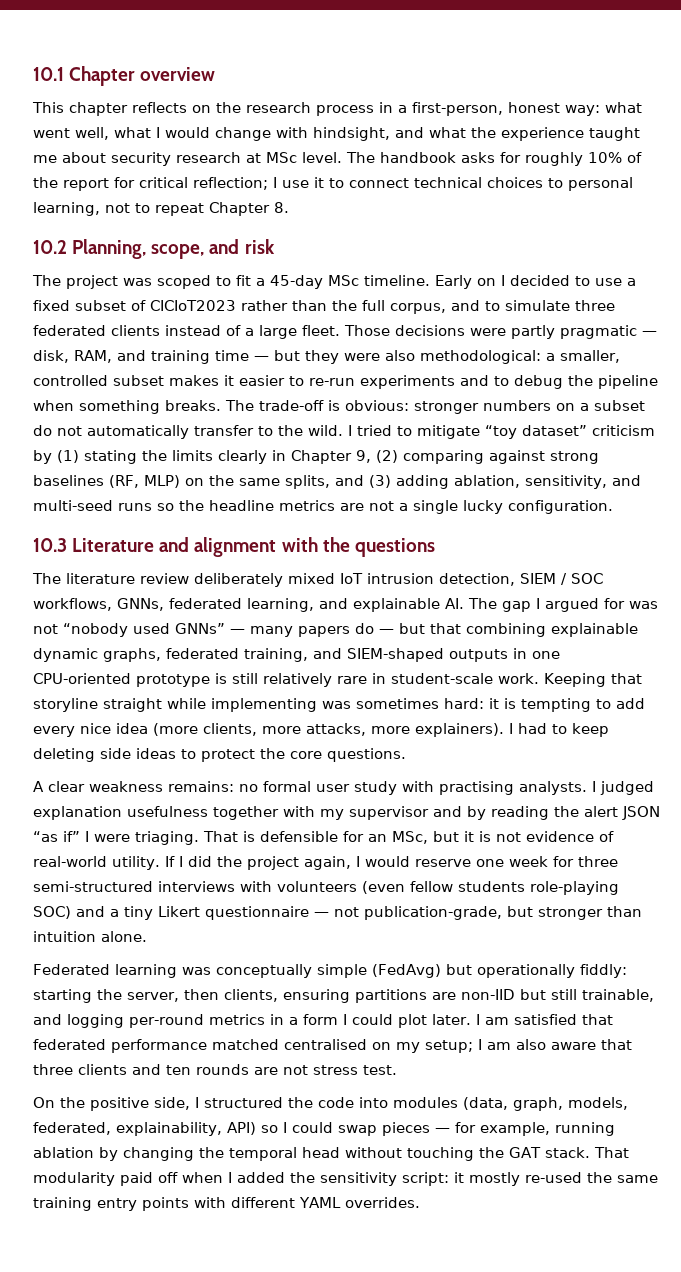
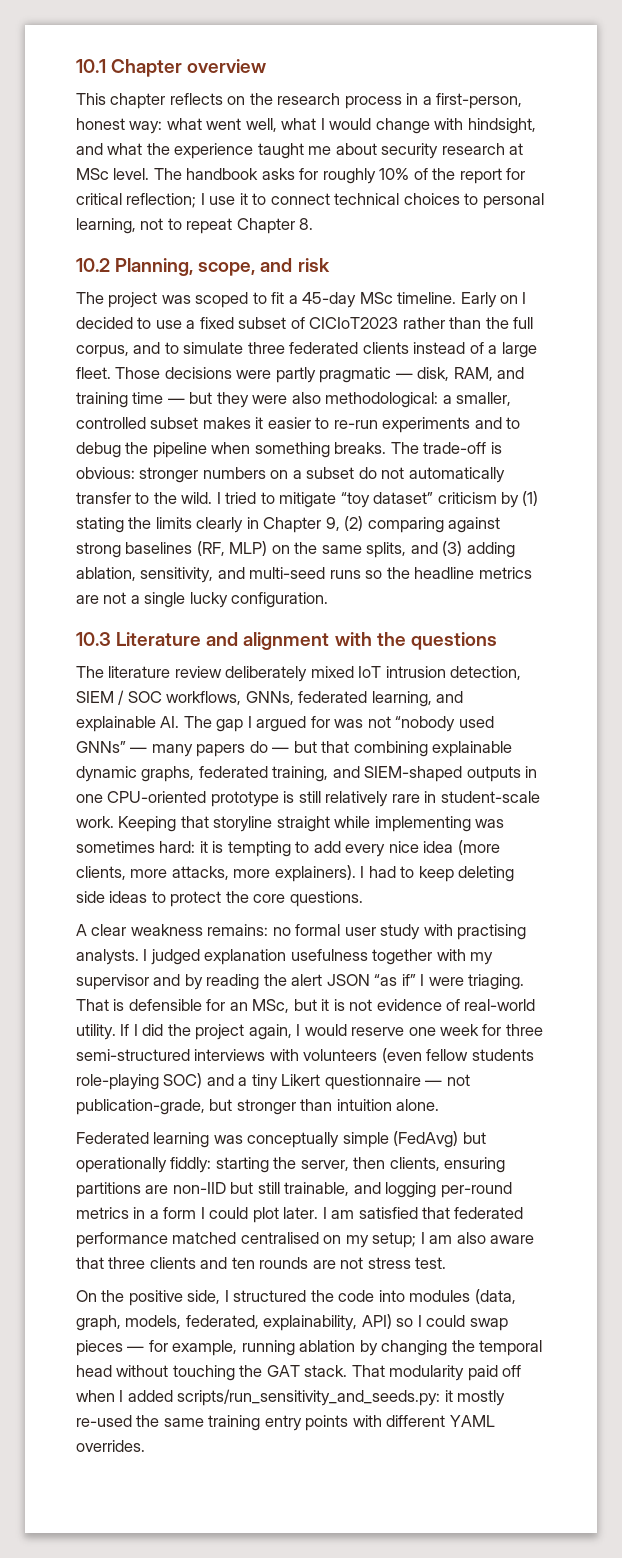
- That modularity paid off when I added the sensitivity script: it mostly re-used the same training entry points with different YAML overrides.
+ That modularity paid off when I added scripts/run_sensitivity_and_seeds.py: it mostly re-used the same training entry points with different YAML overrides.

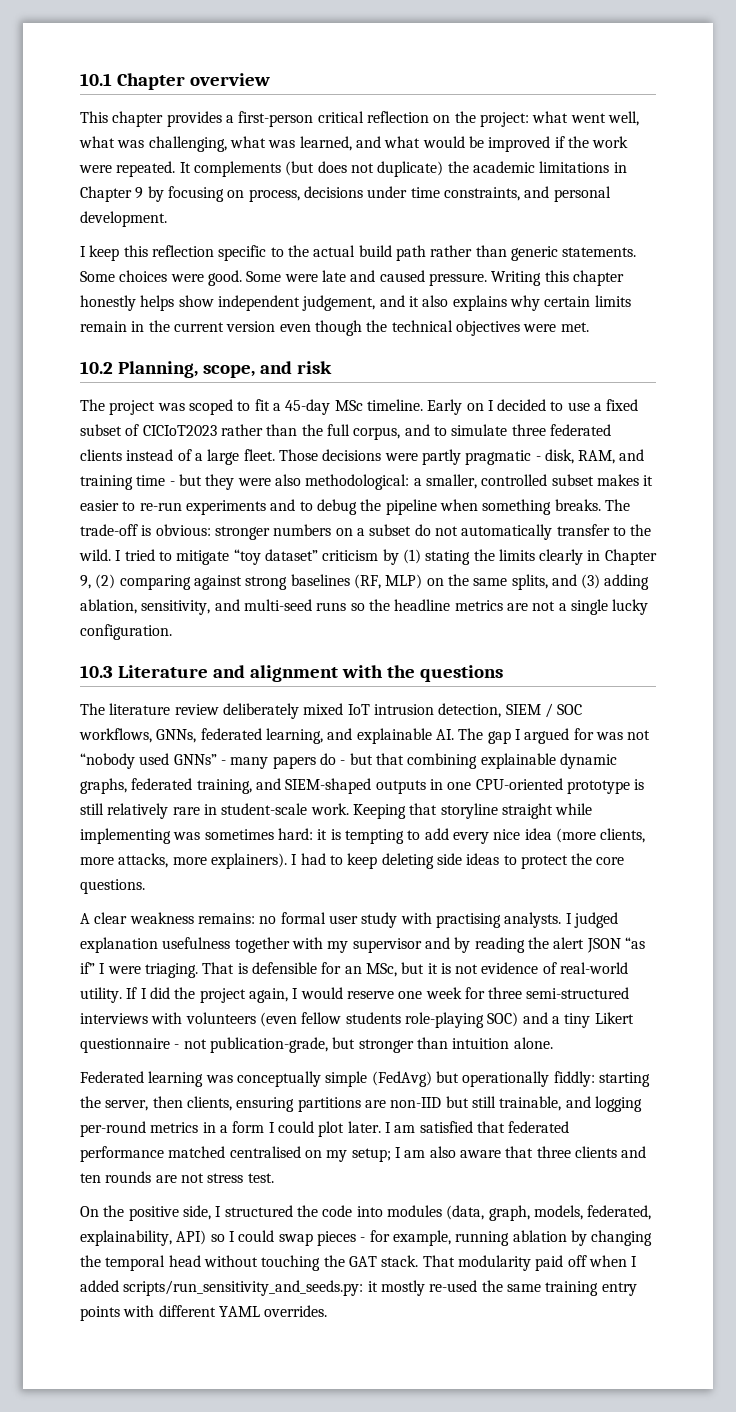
- This chapter reflects on the research process in a first-person, honest way: what went well, what I would change with hindsight, and what the experience taught me about security research at MSc level. The handbook asks for roughly 10% of the report for critical reflection; I use it to connect technical choices to personal learning, not to repeat Chapter 8.
+ This chapter provides a first-person critical reflection on the project: what went well, what was challenging, what was learned, and what would be improved if the work were repeated. It complements (but does not duplicate) the academic limitations in Chapter 9 by focusing on process, decisions under time constraints, and personal development.
+ I keep this reflection specific to the actual build path rather than generic statements. Some choices were good. Some were late and caused pressure. Writing this chapter honestly helps show independent judgement, and it also explains why certain limits remain in the current version even though the technical objectives were met.
- Those decisions were partly pragmatic — disk, RAM, and training time — but they were also methodological: a smaller, controlled subset makes it easier to re-run experiments and to debug the pipeline when something breaks.
+ Those decisions were partly pragmatic - disk, RAM, and training time - but they were also methodological: a smaller, controlled subset makes it easier to re-run experiments and to debug the pipeline when something breaks.
- The literature review deliberately mixed IoT intrusion detection, SIEM / SOC workflows, GNNs, federated learning, and explainable AI. The gap I argued for was not “nobody used GNNs” — many papers do — but that combining explainable dynamic graphs, federated training, and SIEM-shaped outputs in one CPU-oriented prototype is still relatively rare in student-scale work.
+ The literature review deliberately mixed IoT intrusion detection, SIEM / SOC workflows, GNNs, federated learning, and explainable AI. The gap I argued for was not “nobody used GNNs” - many papers do - but that combining explainable dynamic graphs, federated training, and SIEM-shaped outputs in one CPU-oriented prototype is still relatively rare in student-scale work.
- If I did the project again, I would reserve one week for three semi-structured interviews with volunteers (even fellow students role-playing SOC) and a tiny Likert questionnaire — not publication-grade, but stronger than intuition alone.
+ If I did the project again, I would reserve one week for three semi-structured interviews with volunteers (even fellow students role-playing SOC) and a tiny Likert questionnaire - not publication-grade, but stronger than intuition alone.
- On the positive side, I structured the code into modules (data, graph, models, federated, explainability, API) so I could swap pieces — for example, running ablation by changing the temporal head without touching the GAT stack.
+ On the positive side, I structured the code into modules (data, graph, models, federated, explainability, API) so I could swap pieces - for example, running ablation by changing the temporal head without touching the GAT stack.

